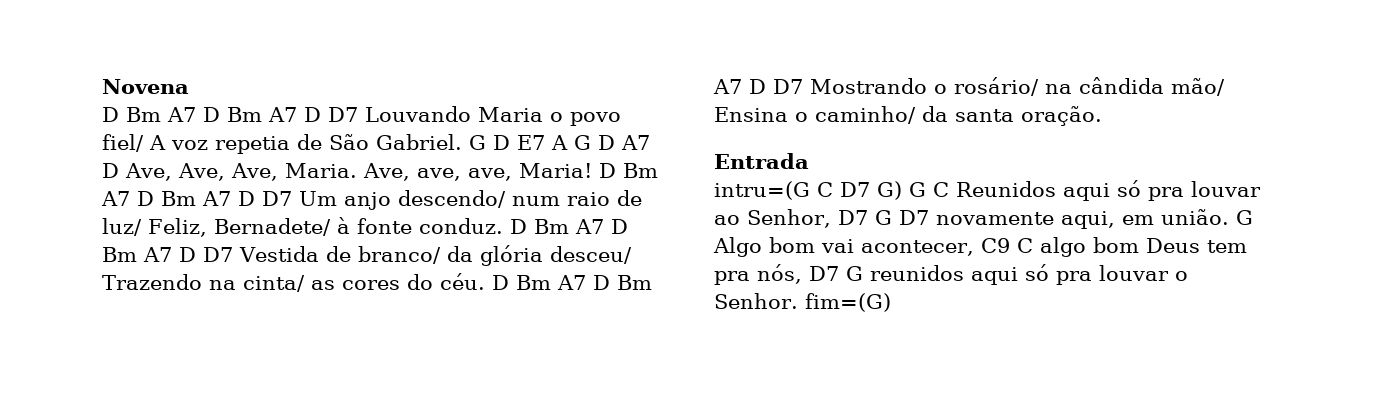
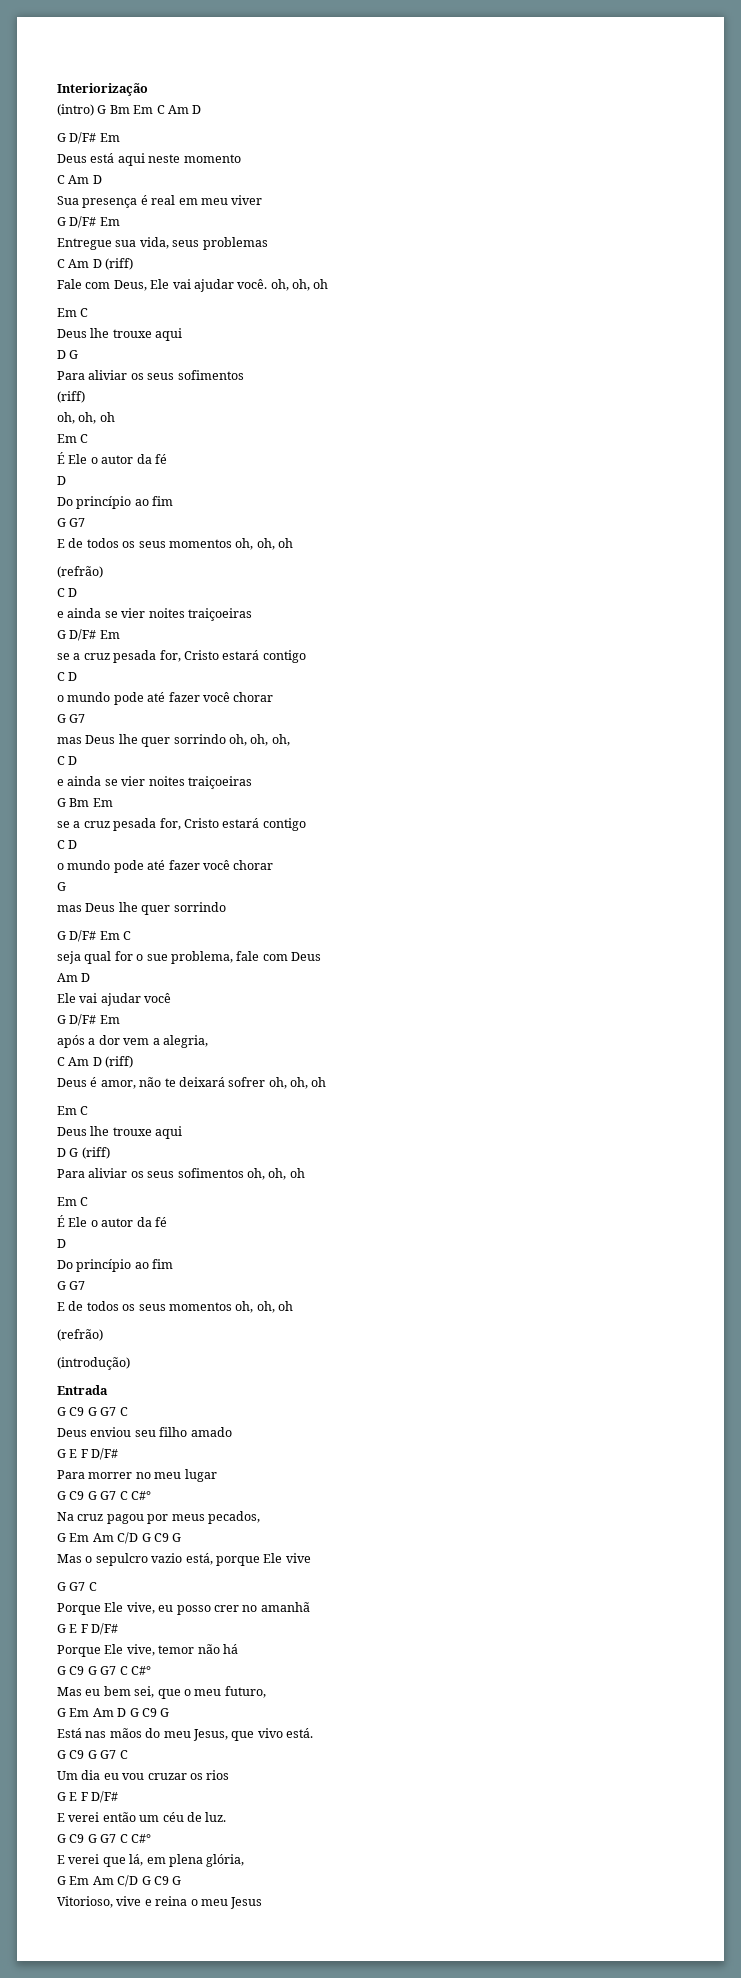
- Novena
- D Bm A7 D Bm A7 D D7 Louvando Maria o povo fiel/ A voz repetia de São Gabriel. G D E7 A G D A7 D Ave, Ave, Ave, Maria. Ave, ave, ave, Maria! D Bm A7 D Bm A7 D D7 Um anjo descendo/ num raio de luz/ Feliz, Bernadete/ à fonte conduz. D Bm A7 D Bm A7 D D7 Vestida de branco/ da glória desceu/ Trazendo na cinta/ as cores do céu. D Bm A7 D Bm A7 D D7 Mostrando o rosário/ na cândida mão/ Ensina o caminho/ da santa oração.
+ Interiorização
+ (intro) G Bm Em C Am D
+ G D/F# Em
+ Deus está aqui neste momento
+ C Am D
+ Sua presença é real em meu viver
+ G D/F# Em
+ Entregue sua vida, seus problemas
+ C Am D (riff)
+ Fale com Deus, Ele vai ajudar você. oh, oh, oh
+ Em C
+ Deus lhe trouxe aqui
+ D G
+ Para aliviar os seus sofimentos
+ (riff)
+ oh, oh, oh
+ Em C
+ É Ele o autor da fé
+ D
+ Do princípio ao fim
+ G G7
+ E de todos os seus momentos oh, oh, oh
+ (refrão)
+ C D
+ e ainda se vier noites traiçoeiras
+ G D/F# Em
+ se a cruz pesada for, Cristo estará contigo
+ C D
+ o mundo pode até fazer você chorar
+ G G7
+ mas Deus lhe quer sorrindo oh, oh, oh,
+ C D
+ e ainda se vier noites traiçoeiras
+ G Bm Em
+ se a cruz pesada for, Cristo estará contigo
+ C D
+ o mundo pode até fazer você chorar
+ G
+ mas Deus lhe quer sorrindo
+ G D/F# Em C
+ seja qual for o sue problema, fale com Deus
+ Am D
+ Ele vai ajudar você
+ G D/F# Em
+ após a dor vem a alegria,
+ C Am D (riff)
+ Deus é amor, não te deixará sofrer oh, oh, oh
+ Em C
+ Deus lhe trouxe aqui
+ D G (riff)
+ Para aliviar os seus sofimentos oh, oh, oh
+ Em C
+ É Ele o autor da fé
+ D
+ Do princípio ao fim
+ G G7
+ E de todos os seus momentos oh, oh, oh
+ (refrão)
+ (introdução)
  Entrada
- intru=(G C D7 G) G C Reunidos aqui só pra louvar ao Senhor, D7 G D7 novamente aqui, em união. G Algo bom vai acontecer, C9 C algo bom Deus tem pra nós, D7 G reunidos aqui só pra louvar o Senhor. fim=(G)
+ G C9 G G7 C
+ Deus enviou seu filho amado
+ G E F D/F#
+ Para morrer no meu lugar
+ G C9 G G7 C C#°
+ Na cruz pagou por meus pecados,
+ G Em Am C/D G C9 G
+ Mas o sepulcro vazio está, porque Ele vive
+ G G7 C
+ Porque Ele vive, eu posso crer no amanhã
+ G E F D/F#
+ Porque Ele vive, temor não há
+ G C9 G G7 C C#°
+ Mas eu bem sei, que o meu futuro,
+ G Em Am D G C9 G
+ Está nas mãos do meu Jesus, que vivo está.
+ G C9 G G7 C
+ Um dia eu vou cruzar os rios
+ G E F D/F#
+ E verei então um céu de luz.
+ G C9 G G7 C C#°
+ E verei que lá, em plena glória,
+ G Em Am C/D G C9 G
+ Vitorioso, vive e reina o meu Jesus

